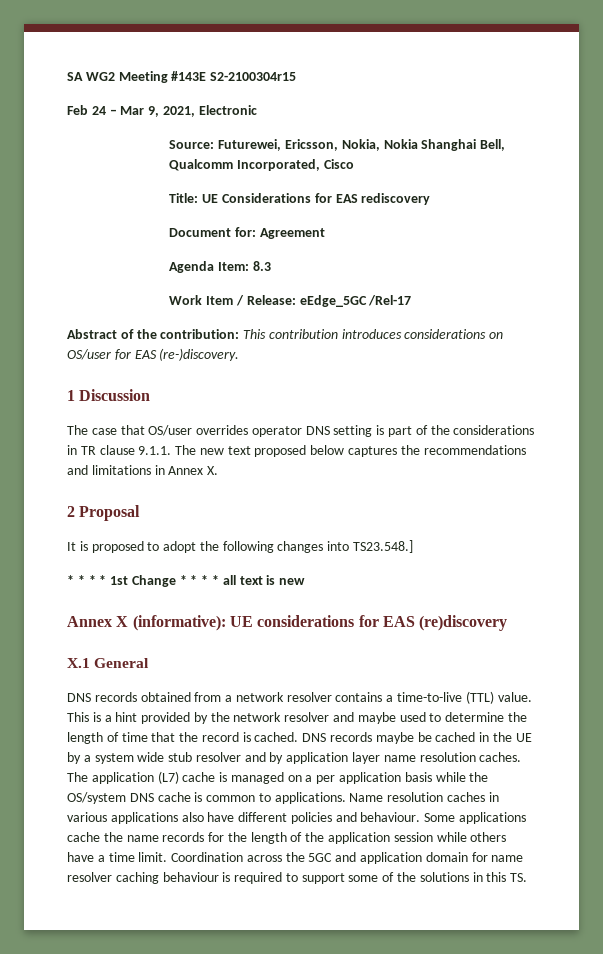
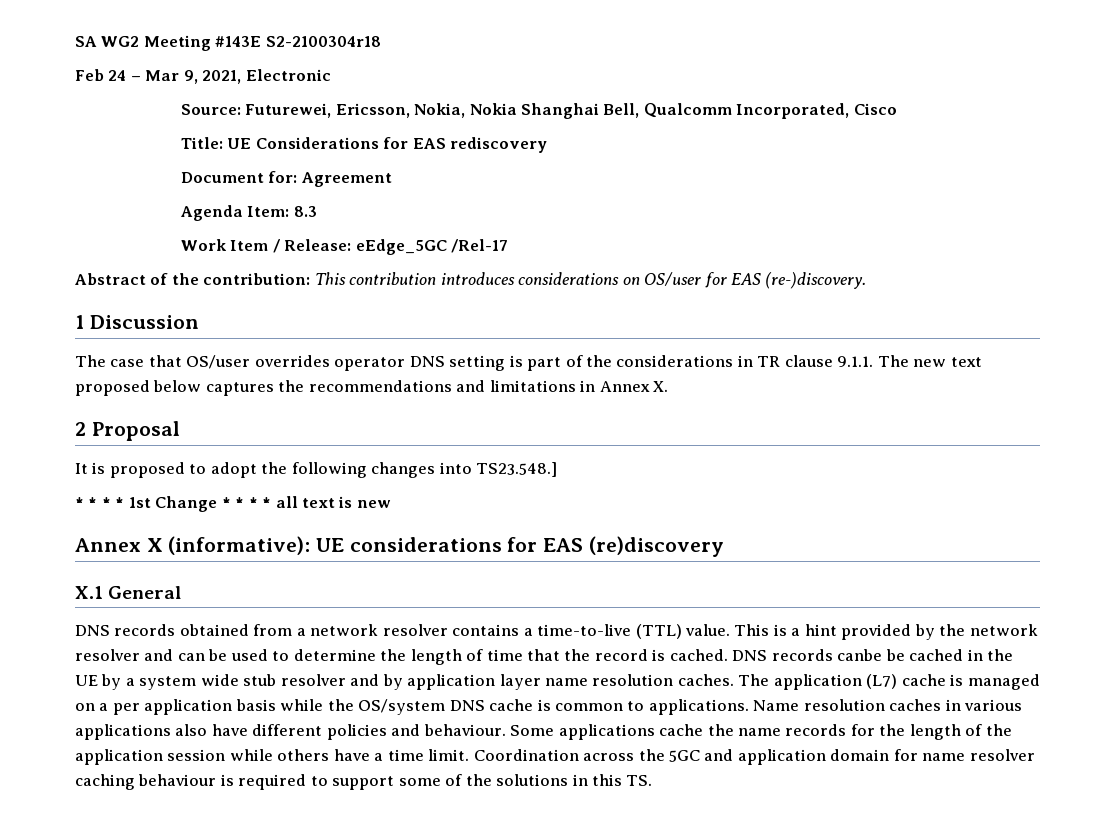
- SA WG2 Meeting #143E S2-2100304r15
+ SA WG2 Meeting #143E S2-2100304r18
- This is a hint provided by the network resolver and maybe used to determine the length of time that the record is cached.
+ This is a hint provided by the network resolver and can be used to determine the length of time that the record is cached.
- DNS records maybe be cached in the UE by a system wide stub resolver and by application layer name resolution caches.
+ DNS records canbe be cached in the UE by a system wide stub resolver and by application layer name resolution caches.

